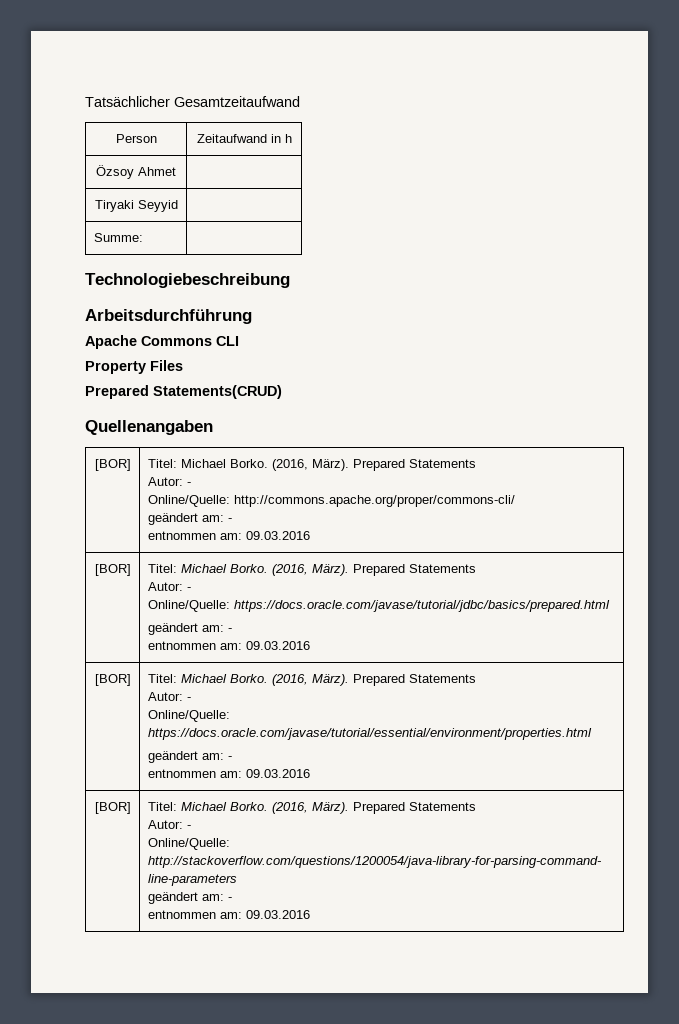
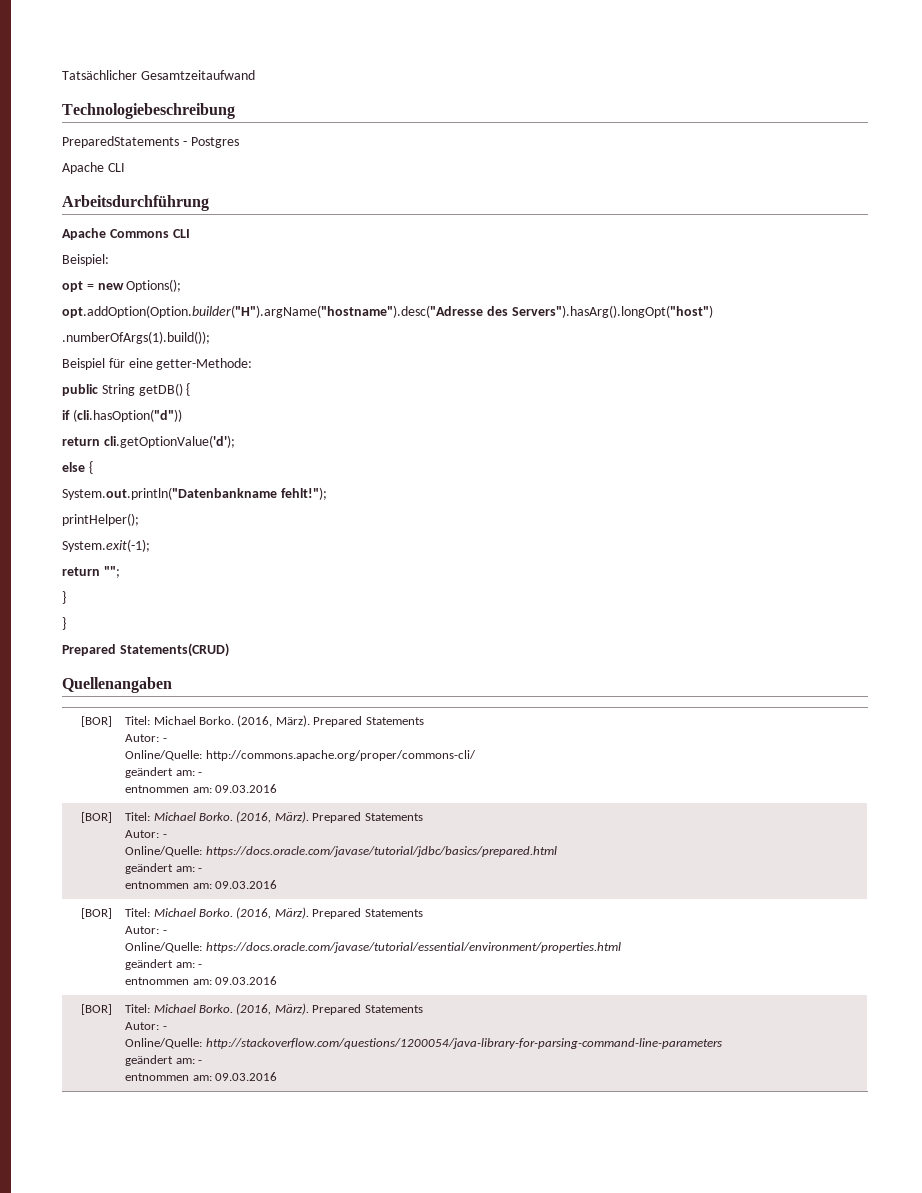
- Person | Zeitaufwand in h
- Özsoy Ahmet |
- Tiryaki Seyyid |
- Summe: |
  Technologiebeschreibung
+ PreparedStatements - Postgres
+ Apache CLI
  Arbeitsdurchführung
  Apache Commons CLI
- Property Files
+ Beispiel:
+ opt = new Options();
+ opt.addOption(Option.builder("H").argName("hostname").desc("Adresse des Servers").hasArg().longOpt("host")
+ .numberOfArgs(1).build());
+ Beispiel für eine getter-Methode:
+ public String getDB() {
+ if (cli.hasOption("d"))
+ return cli.getOptionValue('d');
+ else {
+ System.out.println("Datenbankname fehlt!");
+ printHelper();
+ System.exit(-1);
+ return "";
+ }
+ }

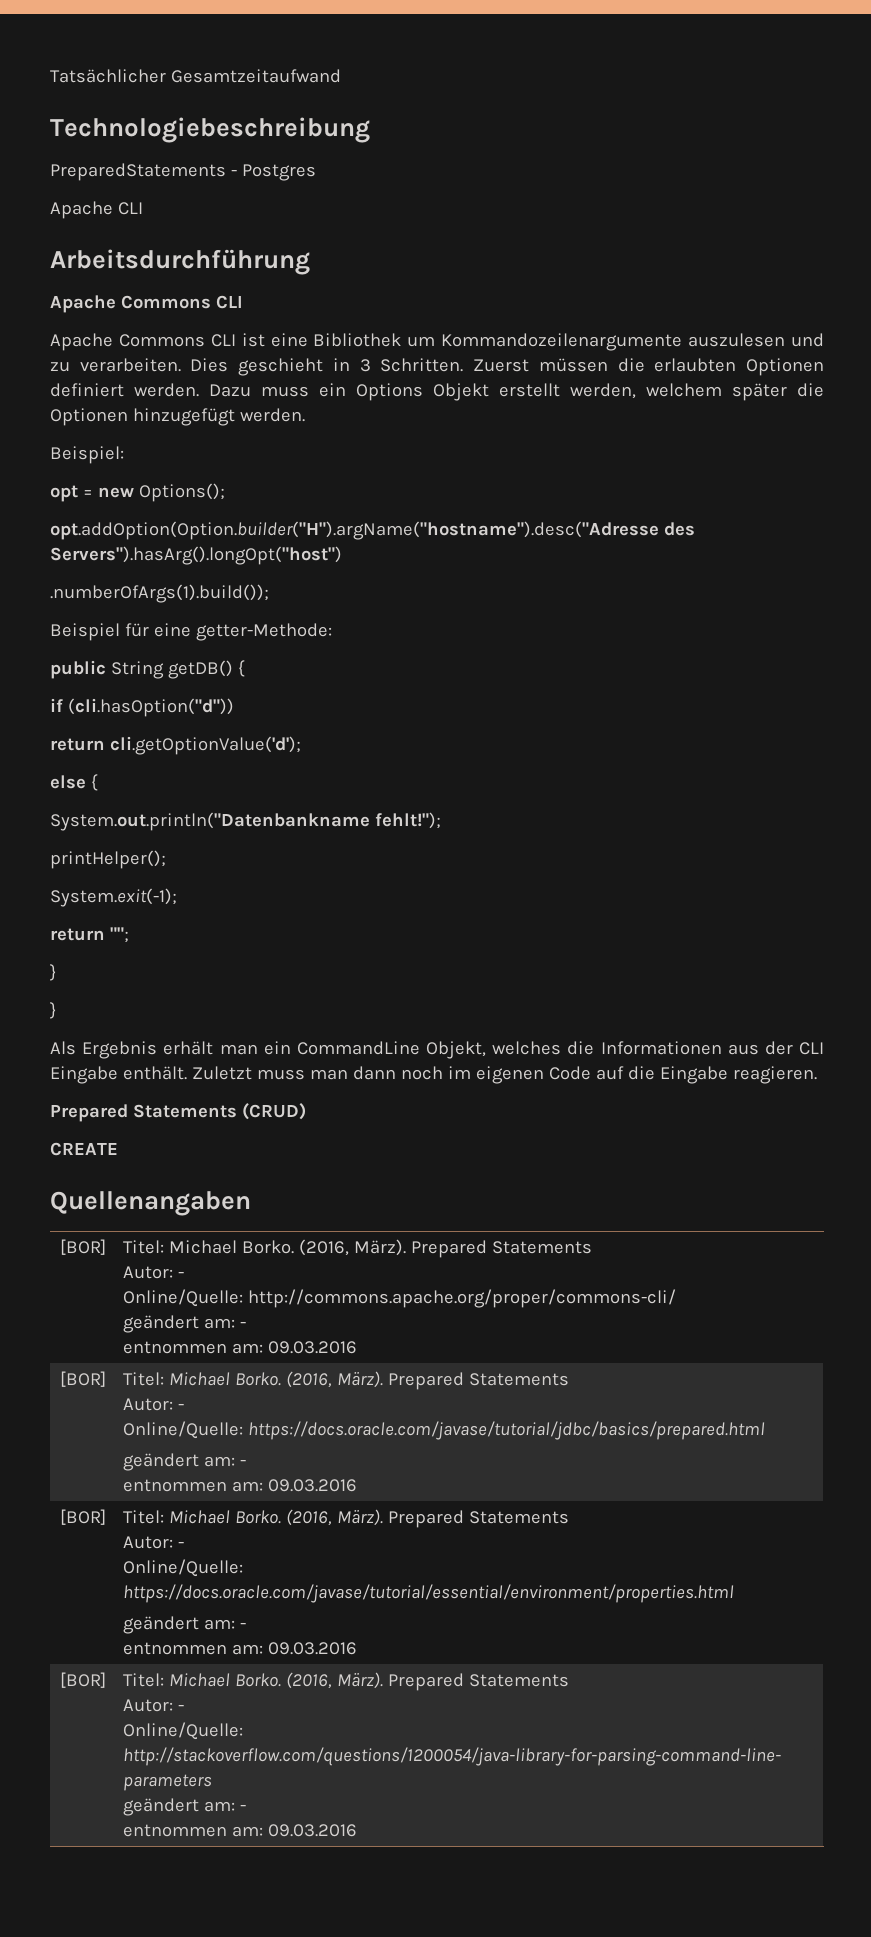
+ Apache Commons CLI ist eine Bibliothek um Kommandozeilenargumente auszulesen und zu verarbeiten. Dies geschieht in 3 Schritten. Zuerst müssen die erlaubten Optionen definiert werden. Dazu muss ein Options Objekt erstellt werden, welchem später die Optionen hinzugefügt werden.
- Prepared Statements(CRUD)
+ Als Ergebnis erhält man ein CommandLine Objekt, welches die Informationen aus der CLI Eingabe enthält. Zuletzt muss man dann noch im eigenen Code auf die Eingabe reagieren.
+ Prepared Statements (CRUD)
+ CREATE

